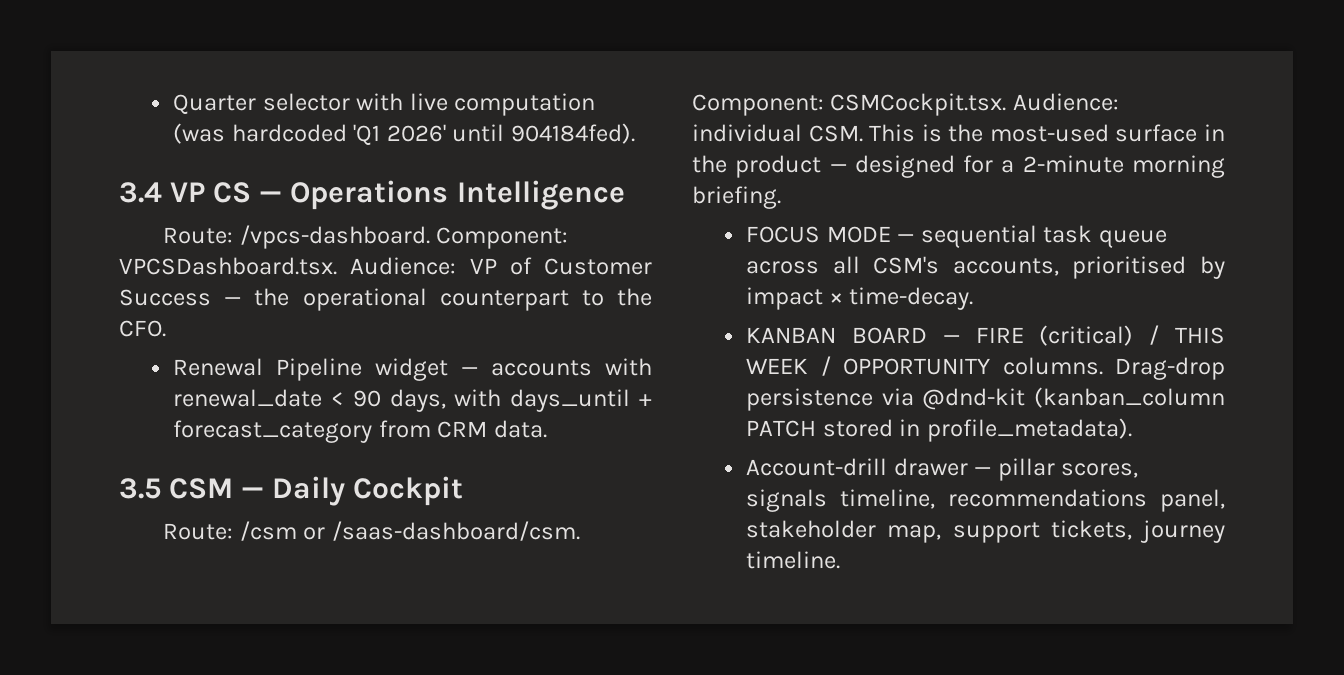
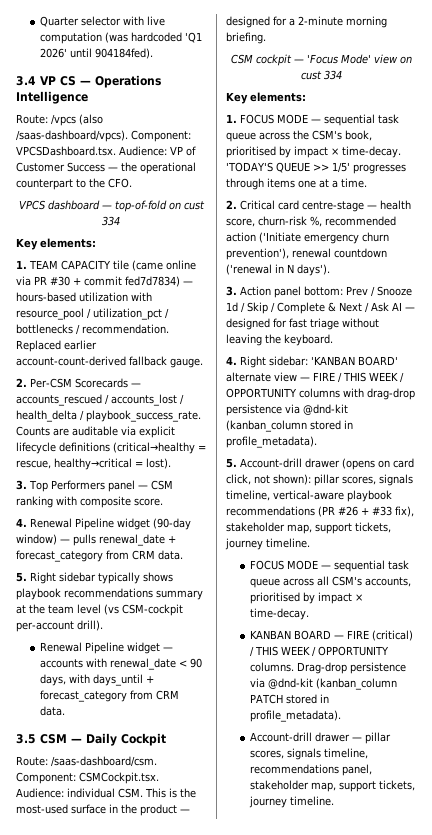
- Route: /vpcs-dashboard.
+ Route: /vpcs (also /saas-dashboard/vpcs).
+ VPCS dashboard — top-of-fold on cust 334
+ Key elements:
+ 1. TEAM CAPACITY tile (came online via PR #30 + commit fed7d7834) — hours-based utilization with resource_pool / utilization_pct / bottlenecks / recommendation. Replaced earlier account-count-derived fallback gauge.
+ 2. Per-CSM Scorecards — accounts_rescued / accounts_lost / health_delta / playbook_success_rate. Counts are auditable via explicit lifecycle definitions (critical→healthy = rescue, healthy→critical = lost).
+ 3. Top Performers panel — CSM ranking with composite score.
+ 4. Renewal Pipeline widget (90-day window) — pulls renewal_date + forecast_category from CRM data.
+ 5. Right sidebar typically shows playbook recommendations summary at the team level (vs CSM-cockpit per-account drill).
- Route: /csm or /saas-dashboard/csm.
+ Route: /saas-dashboard/csm.
+ CSM cockpit — 'Focus Mode' view on cust 334
+ Key elements:
+ 1. FOCUS MODE — sequential task queue across the CSM's book, prioritised by impact × time-decay. 'TODAY'S QUEUE >> 1/5' progresses through items one at a time.
+ 2. Critical card centre-stage — health score, churn-risk %, recommended action ('Initiate emergency churn prevention'), renewal countdown ('renewal in N days').
+ 3. Action panel bottom: Prev / Snooze 1d / Skip / Complete & Next / Ask AI — designed for fast triage without leaving the keyboard.
+ 4. Right sidebar: 'KANBAN BOARD' alternate view — FIRE / THIS WEEK / OPPORTUNITY columns with drag-drop persistence via @dnd-kit (kanban_column stored in profile_metadata).
+ 5. Account-drill drawer (opens on card click, not shown): pillar scores, signals timeline, vertical-aware playbook recommendations (PR #26 + #33 fix), stakeholder map, support tickets, journey timeline.

